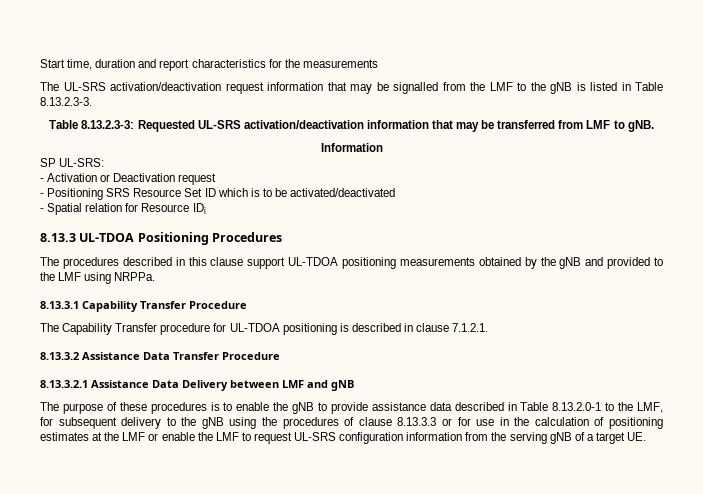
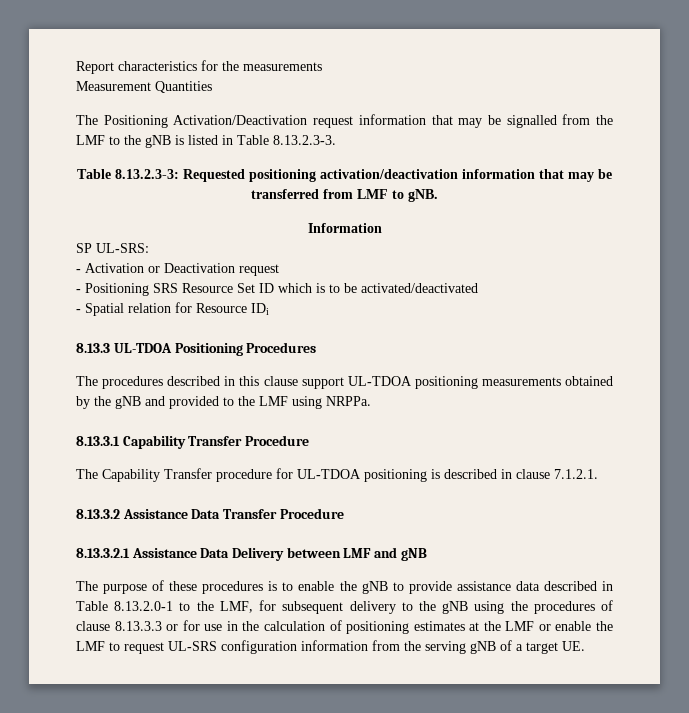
- Start time, duration and report characteristics for the measurements
+ Report characteristics for the measurements
- The UL-SRS activation/deactivation request information that may be signalled from the LMF to the gNB is listed in Table 8.13.2.3-3.
+ Measurement Quantities
+ The Positioning Activation/Deactivation request information that may be signalled from the LMF to the gNB is listed in Table 8.13.2.3-3.
- Table 8.13.2.3-3: Requested UL-SRS activation/deactivation information that may be transferred from LMF to gNB.
+ Table 8.13.2.3-3: Requested positioning activation/deactivation information that may be transferred from LMF to gNB.

